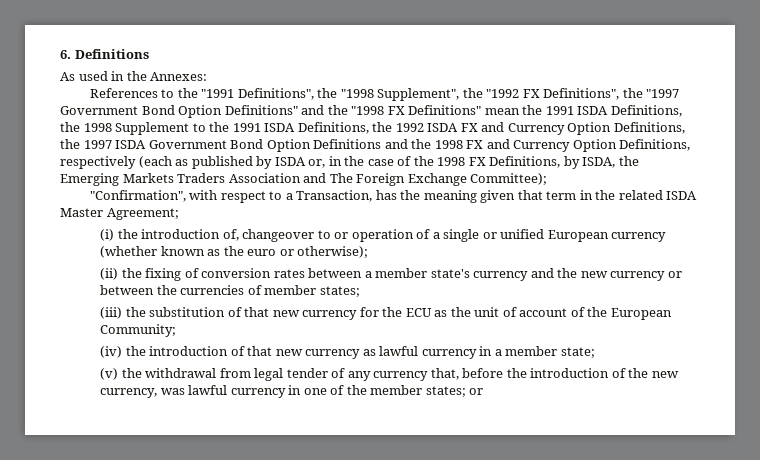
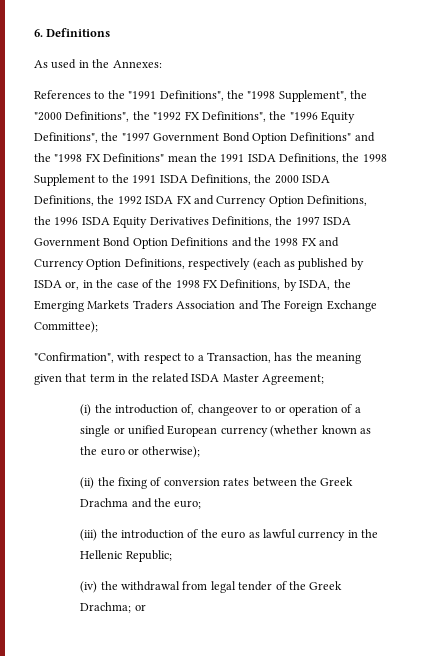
- References to the "1991 Definitions", the "1998 Supplement", the "1992 FX Definitions", the "1997 Government Bond Option Definitions" and the "1998 FX Definitions" mean the 1991 ISDA Definitions, the 1998 Supplement to the 1991 ISDA Definitions, the 1992 ISDA FX and Currency Option Definitions, the 1997 ISDA Government Bond Option Definitions and the 1998 FX and Currency Option Definitions, respectively (each as published by ISDA or, in the case of the 1998 FX Definitions, by ISDA, the Emerging Markets Traders Association and The Foreign Exchange Committee);
+ References to the "1991 Definitions", the "1998 Supplement", the "2000 Definitions", the "1992 FX Definitions", the "1996 Equity Definitions", the "1997 Government Bond Option Definitions" and the "1998 FX Definitions" mean the 1991 ISDA Definitions, the 1998 Supplement to the 1991 ISDA Definitions, the 2000 ISDA Definitions, the 1992 ISDA FX and Currency Option Definitions, the 1996 ISDA Equity Derivatives Definitions, the 1997 ISDA Government Bond Option Definitions and the 1998 FX and Currency Option Definitions, respectively (each as published by ISDA or, in the case of the 1998 FX Definitions, by ISDA, the Emerging Markets Traders Association and The Foreign Exchange Committee);
- (ii) the fixing of conversion rates between a member state's currency and the new currency or between the currencies of member states;
- (iii) the substitution of that new currency for the ECU as the unit of account of the European Community;
- (iv) the introduction of that new currency as lawful currency in a member state;
- (v) the withdrawal from legal tender of any currency that, before the introduction of the new currency, was lawful currency in one of the member states; or
+ (ii) the fixing of conversion rates between the Greek Drachma and the euro;
+ (iii) the introduction of the euro as lawful currency in the Hellenic Republic;
+ (iv) the withdrawal from legal tender of the Greek Drachma; or

